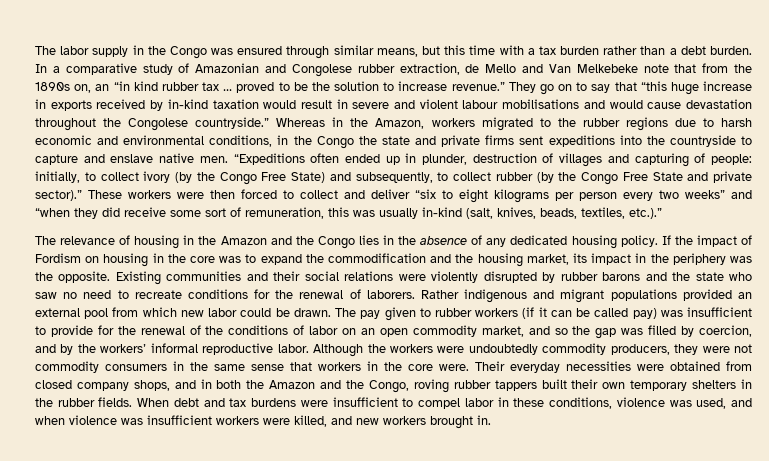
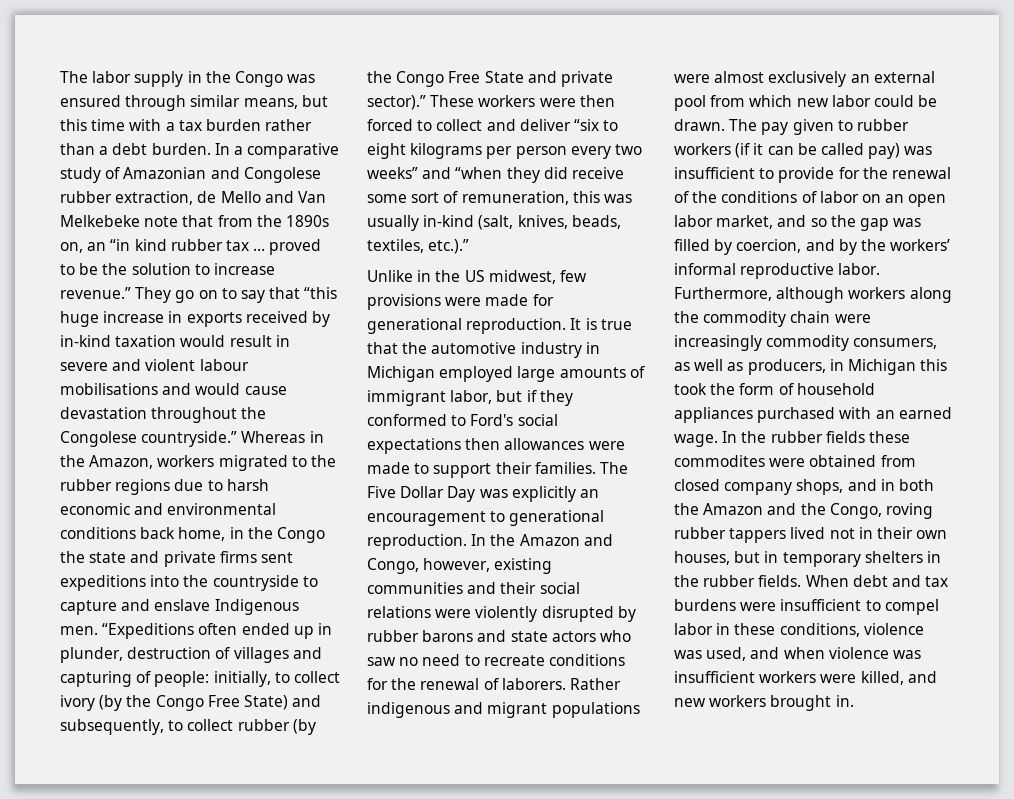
- Whereas in the Amazon, workers migrated to the rubber regions due to harsh economic and environmental conditions, in the Congo the state and private firms sent expeditions into the countryside to capture and enslave native men.
+ Whereas in the Amazon, workers migrated to the rubber regions due to harsh economic and environmental conditions back home, in the Congo the state and private firms sent expeditions into the countryside to capture and enslave Indigenous men.
- The relevance of housing in the Amazon and the Congo lies in the absence of any dedicated housing policy. If the impact of Fordism on housing in the core was to expand the commodification and the housing market, its impact in the periphery was the opposite. Existing communities and their social relations were violently disrupted by rubber barons and the state who saw no need to recreate conditions for the renewal of laborers.
+ Unlike in the US midwest, few provisions were made for generational reproduction. It is true that the automotive industry in Michigan employed large amounts of immigrant labor, but if they conformed to Ford's social expectations then allowances were made to support their families. The Five Dollar Day was explicitly an encouragement to generational reproduction. In the Amazon and Congo, however, existing communities and their social relations were violently disrupted by rubber barons and state actors who saw no need to recreate conditions for the renewal of laborers.
- Rather indigenous and migrant populations provided an external pool from which new labor could be drawn.
+ Rather indigenous and migrant populations were almost exclusively an external pool from which new labor could be drawn.
- The pay given to rubber workers (if it can be called pay) was insufficient to provide for the renewal of the conditions of labor on an open commodity market, and so the gap was filled by coercion, and by the workers’ informal reproductive labor.
+ The pay given to rubber workers (if it can be called pay) was insufficient to provide for the renewal of the conditions of labor on an open labor market, and so the gap was filled by coercion, and by the workers’ informal reproductive labor.
- Although the workers were undoubtedly commodity producers, they were not commodity consumers in the same sense that workers in the core were. Their everyday necessities were obtained from closed company shops, and in both the Amazon and the Congo, roving rubber tappers built their own temporary shelters in the rubber fields.
+ Furthermore, although workers along the commodity chain were increasingly commodity consumers, as well as producers, in Michigan this took the form of household appliances purchased with an earned wage. In the rubber fields these commodites were obtained from closed company shops, and in both the Amazon and the Congo, roving rubber tappers lived not in their own houses, but in temporary shelters in the rubber fields.

